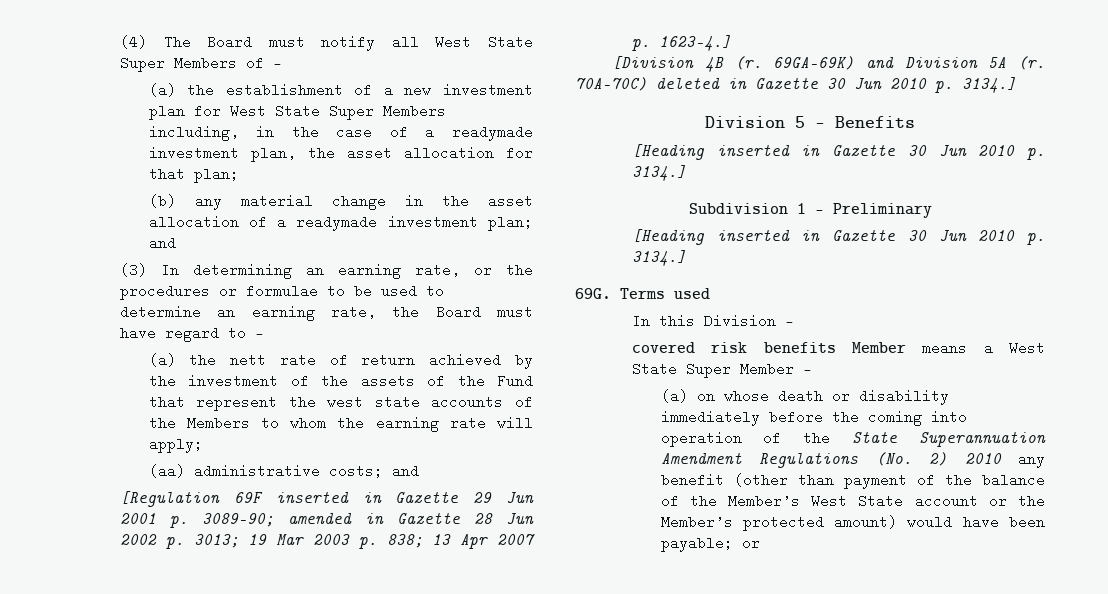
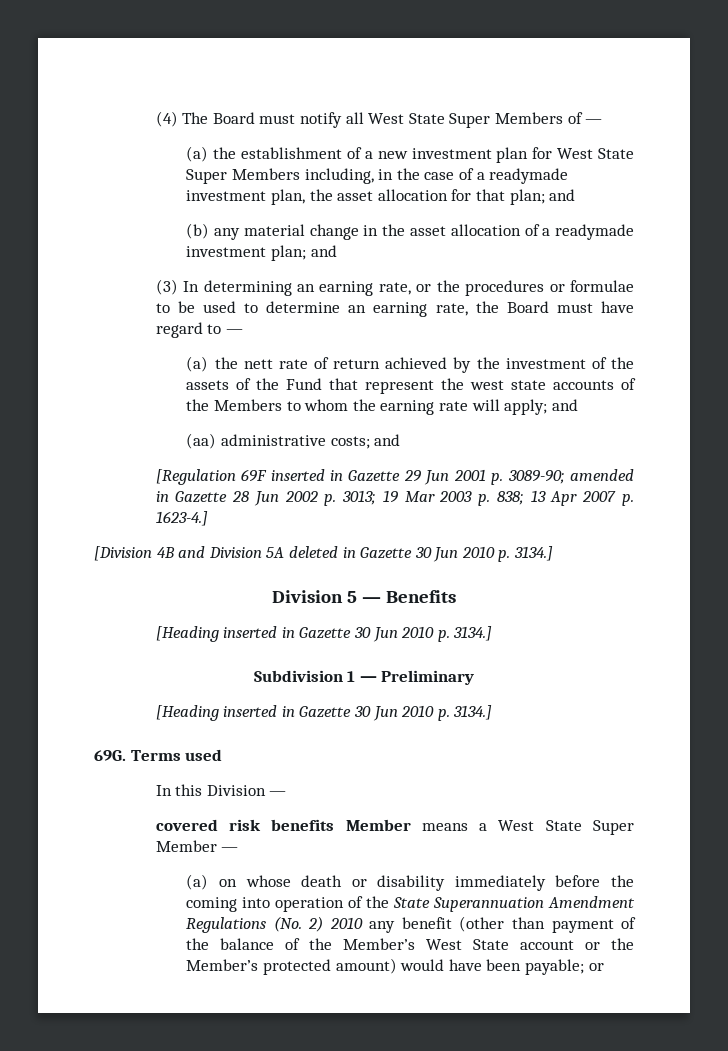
- (a) the establishment of a new investment plan for West State Super Members including, in the case of a readymade investment plan, the asset allocation for that plan;
+ (a) the establishment of a new investment plan for West State Super Members including, in the case of a readymade investment plan, the asset allocation for that plan; and
- (a) the nett rate of return achieved by the investment of the assets of the Fund that represent the west state accounts of the Members to whom the earning rate will apply;
+ (a) the nett rate of return achieved by the investment of the assets of the Fund that represent the west state accounts of the Members to whom the earning rate will apply; and
- [Division 4B (r. 69GA-69K) and Division 5A (r. 70A-70C) deleted in Gazette 30 Jun 2010 p. 3134.]
+ [Division 4B and Division 5A deleted in Gazette 30 Jun 2010 p. 3134.]

